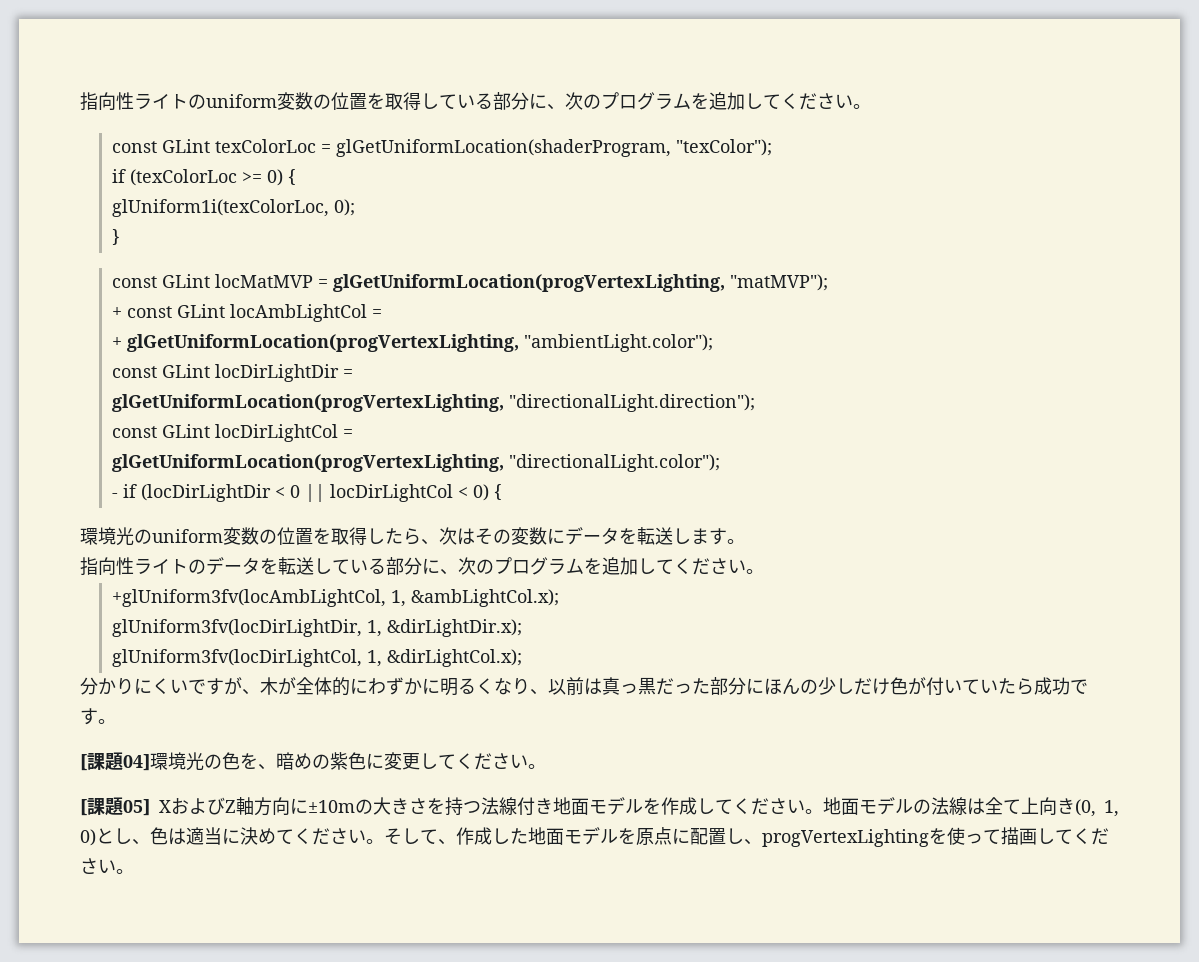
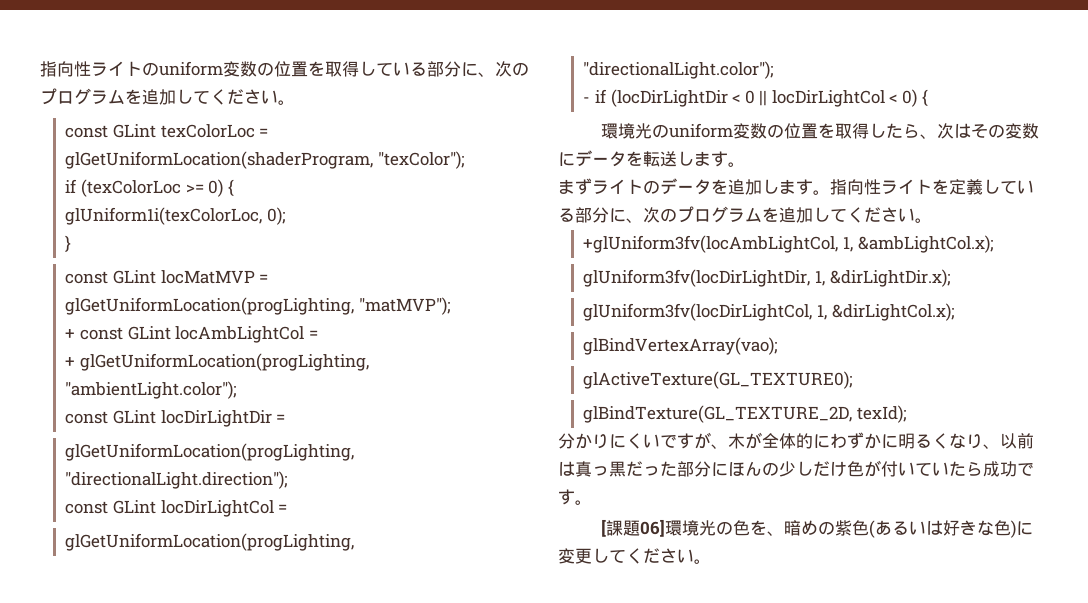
- const GLint locMatMVP = glGetUniformLocation(progVertexLighting, "matMVP");
+ const GLint locMatMVP = glGetUniformLocation(progLighting, "matMVP");
- + glGetUniformLocation(progVertexLighting, "ambientLight.color");
+ + glGetUniformLocation(progLighting, "ambientLight.color");
- glGetUniformLocation(progVertexLighting, "directionalLight.direction");
+ glGetUniformLocation(progLighting, "directionalLight.direction");
- glGetUniformLocation(progVertexLighting, "directionalLight.color");
+ glGetUniformLocation(progLighting, "directionalLight.color");
- 指向性ライトのデータを転送している部分に、次のプログラムを追加してください。
+ まずライトのデータを追加します。指向性ライトを定義している部分に、次のプログラムを追加してください。
+ glBindVertexArray(vao);
+ glActiveTexture(GL_TEXTURE0);
+ glBindTexture(GL_TEXTURE_2D, texId);
- [課題04]環境光の色を、暗めの紫色に変更してください。
+ [課題06]環境光の色を、暗めの紫色(あるいは好きな色)に変更してください。
- [課題05] XおよびZ軸方向に±10mの大きさを持つ法線付き地面モデルを作成してください。地面モデルの法線は全て上向き(0, 1, 0)とし、色は適当に決めてください。そして、作成した地面モデルを原点に配置し、progVertexLightingを使って描画してください。

